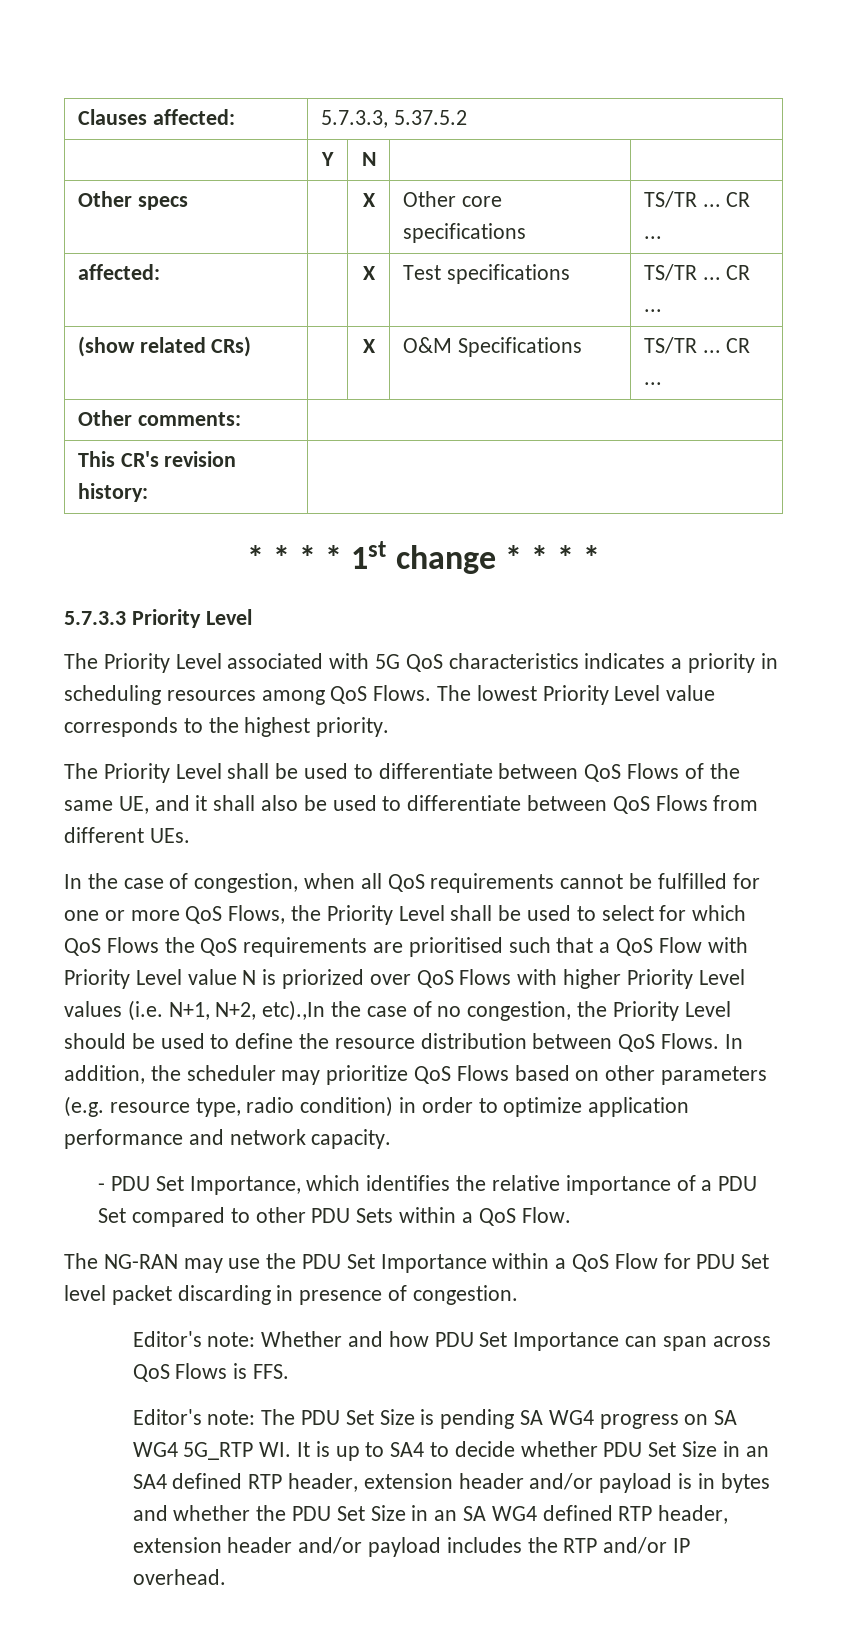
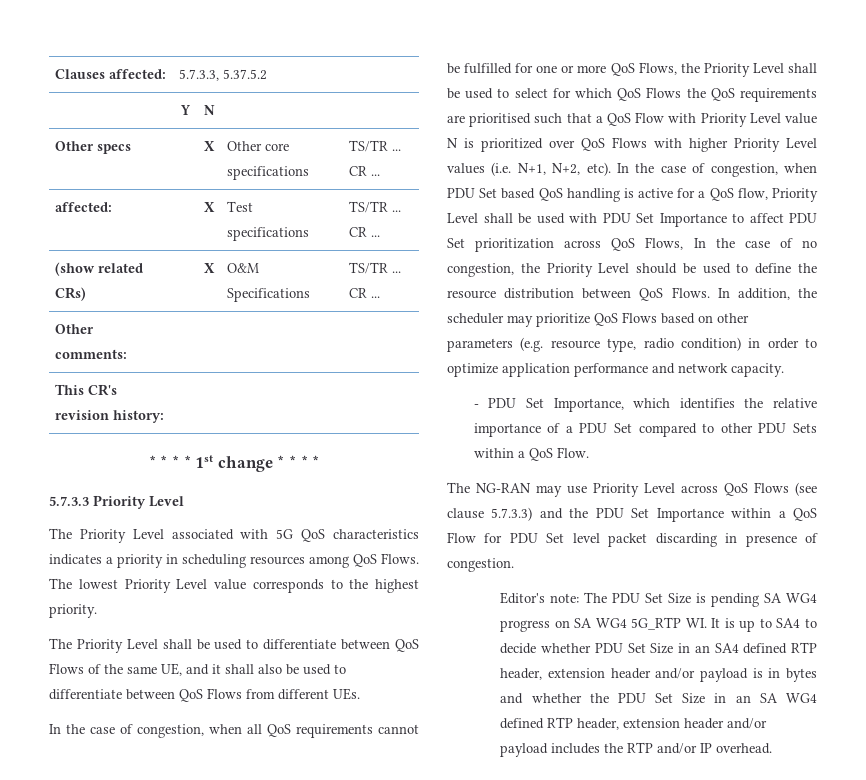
- In the case of congestion, when all QoS requirements cannot be fulfilled for one or more QoS Flows, the Priority Level shall be used to select for which QoS Flows the QoS requirements are prioritised such that a QoS Flow with Priority Level value N is priorized over QoS Flows with higher Priority Level values (i.e. N+1, N+2, etc).,In the case of no congestion, the Priority Level should be used to define the resource distribution between QoS Flows.
+ In the case of congestion, when all QoS requirements cannot be fulfilled for one or more QoS Flows, the Priority Level shall be used to select for which QoS Flows the QoS requirements are prioritised such that a QoS Flow with Priority Level value N is prioritized over QoS Flows with higher Priority Level values (i.e. N+1, N+2, etc). In the case of congestion, when PDU Set based QoS handling is active for a QoS flow, Priority Level shall be used with PDU Set Importance to affect PDU Set prioritization across QoS Flows, In the case of no congestion, the Priority Level should be used to define the resource distribution between QoS Flows.
- The NG-RAN may use the PDU Set Importance within a QoS Flow for PDU Set level packet discarding in presence of congestion.
+ The NG-RAN may use Priority Level across QoS Flows (see clause 5.7.3.3) and the PDU Set Importance within a QoS Flow for PDU Set level packet discarding in presence of congestion.
- Editor's note: Whether and how PDU Set Importance can span across QoS Flows is FFS.

